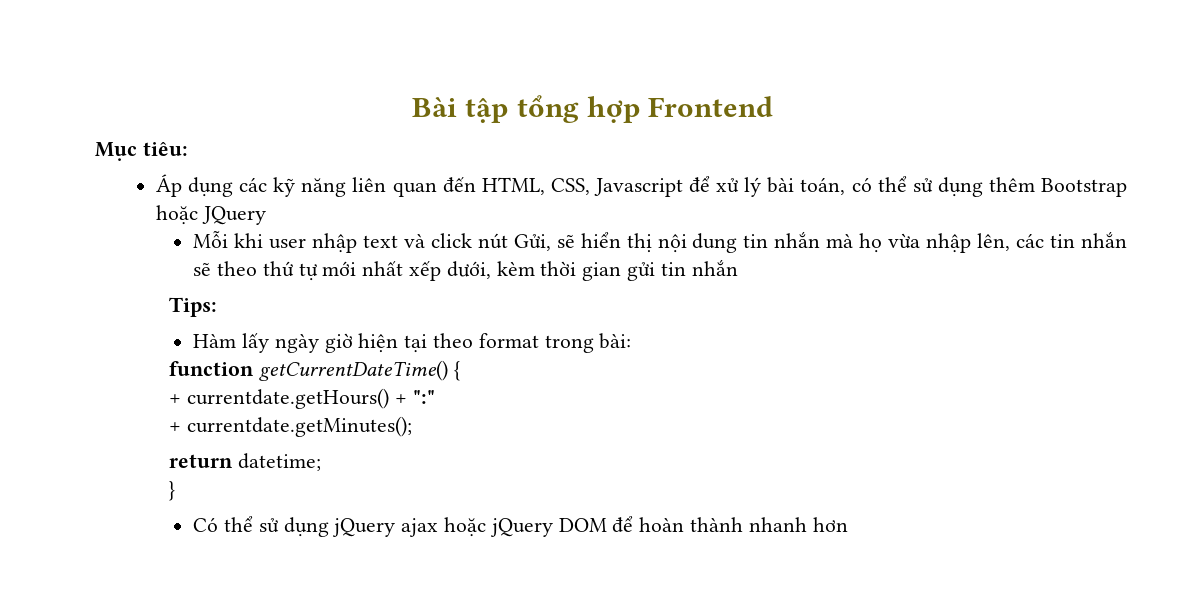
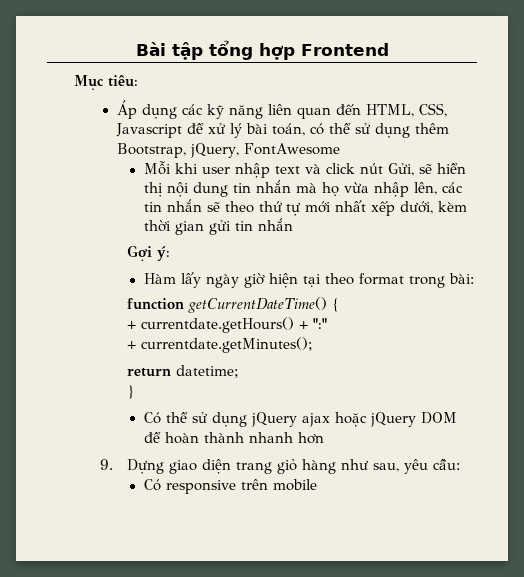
- Áp dụng các kỹ năng liên quan đến HTML, CSS, Javascript để xử lý bài toán, có thể sử dụng thêm Bootstrap hoặc JQuery
+ Áp dụng các kỹ năng liên quan đến HTML, CSS, Javascript để xử lý bài toán, có thể sử dụng thêm Bootstrap, jQuery, FontAwesome
- Tips:
+ Gợi ý:
+ 9. Dựng giao diện trang giỏ hàng như sau, yêu cầu:
+ Có responsive trên mobile

